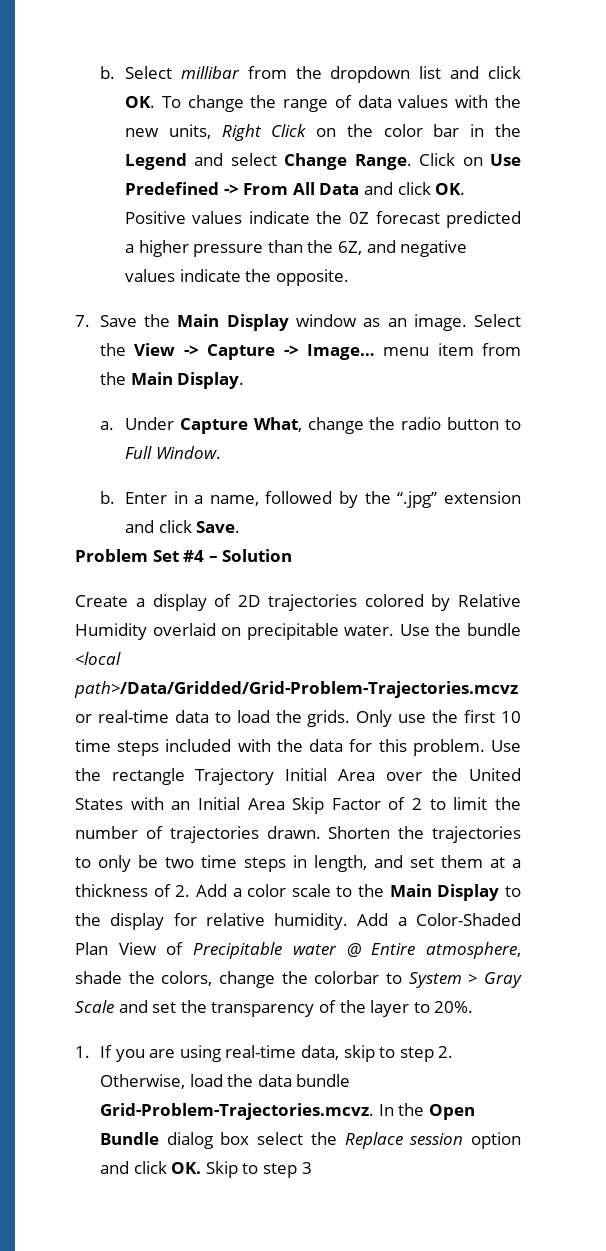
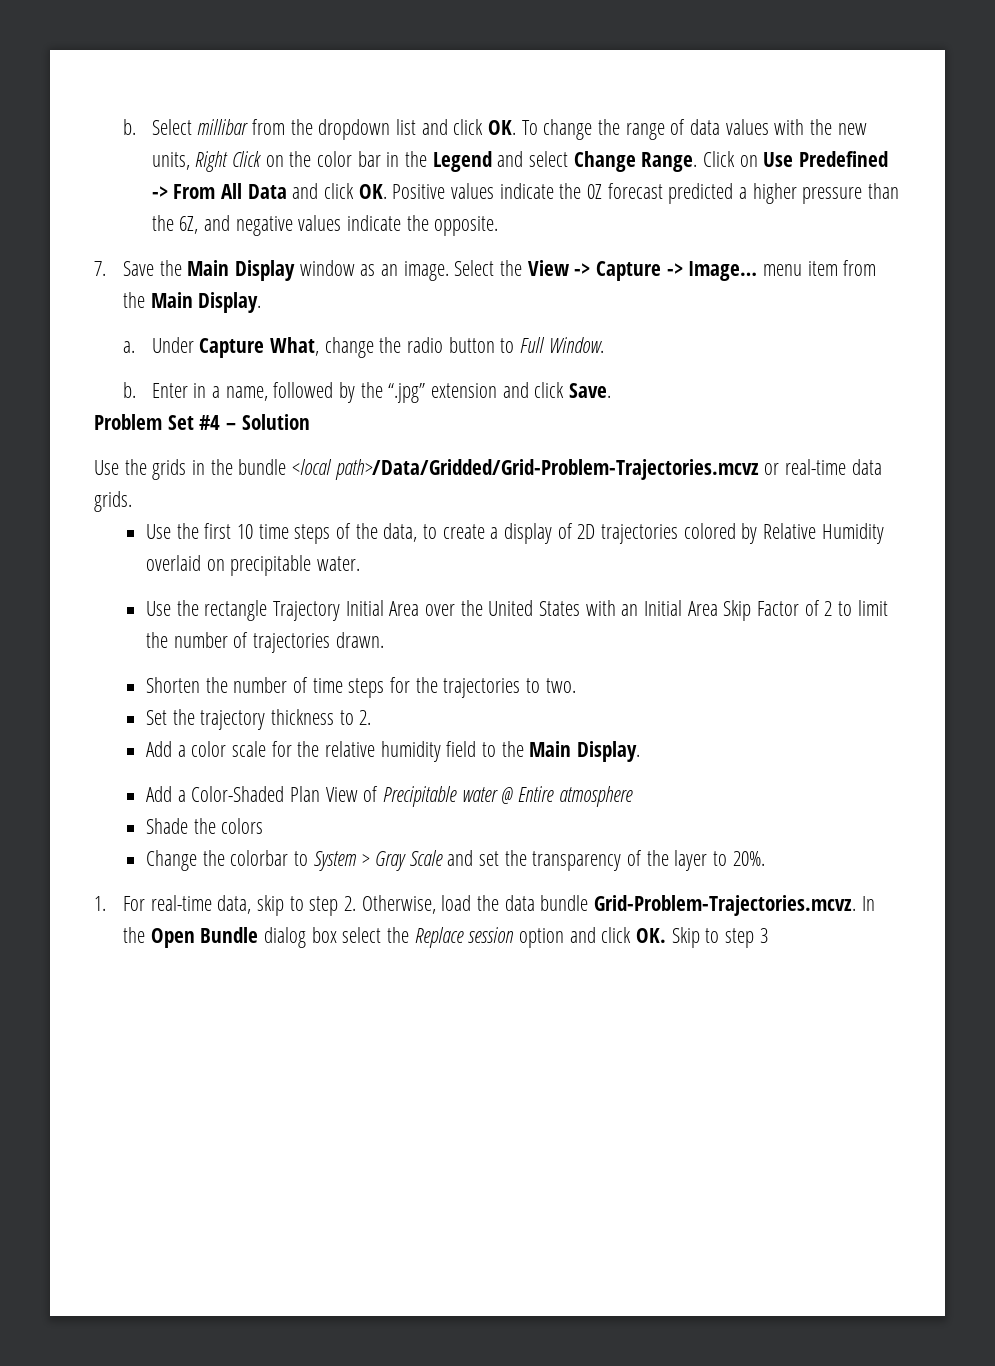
- Create a display of 2D trajectories colored by Relative Humidity overlaid on precipitable water. Use the bundle <local path>/Data/Gridded/Grid-Problem-Trajectories.mcvz or real-time data to load the grids. Only use the first 10 time steps included with the data for this problem. Use the rectangle Trajectory Initial Area over the United States with an Initial Area Skip Factor of 2 to limit the number of trajectories drawn. Shorten the trajectories to only be two time steps in length, and set them at a thickness of 2. Add a color scale to the Main Display to the display for relative humidity. Add a Color-Shaded Plan View of Precipitable water @ Entire atmosphere, shade the colors, change the colorbar to System > Gray Scale and set the transparency of the layer to 20%.
+ Use the grids in the bundle <local path>/Data/Gridded/Grid-Problem-Trajectories.mcvz or real-time data grids.
+ Use the first 10 time steps of the data, to create a display of 2D trajectories colored by Relative Humidity overlaid on precipitable water.
+ Use the rectangle Trajectory Initial Area over the United States with an Initial Area Skip Factor of 2 to limit the number of trajectories drawn.
+ Shorten the number of time steps for the trajectories to two.
+ Set the trajectory thickness to 2.
+ Add a color scale for the relative humidity field to the Main Display.
+ Add a Color-Shaded Plan View of Precipitable water @ Entire atmosphere
+ Shade the colors
+ Change the colorbar to System > Gray Scale and set the transparency of the layer to 20%.
- 1. If you are using real-time data, skip to step 2. Otherwise, load the data bundle Grid-Problem-Trajectories.mcvz. In the Open Bundle dialog box select the Replace session option and click OK. Skip to step 3
+ 1. For real-time data, skip to step 2. Otherwise, load the data bundle Grid-Problem-Trajectories.mcvz. In the Open Bundle dialog box select the Replace session option and click OK. Skip to step 3

